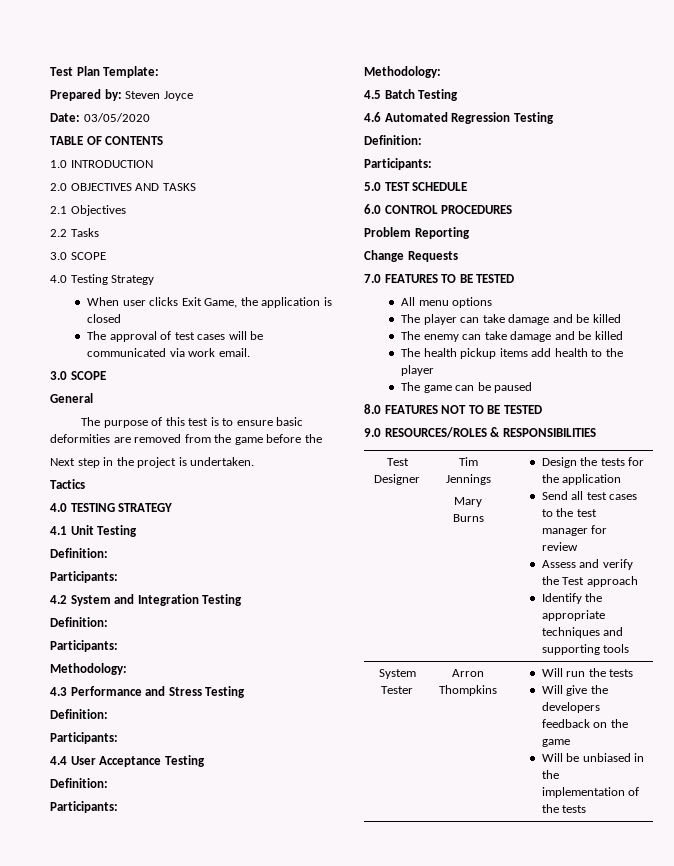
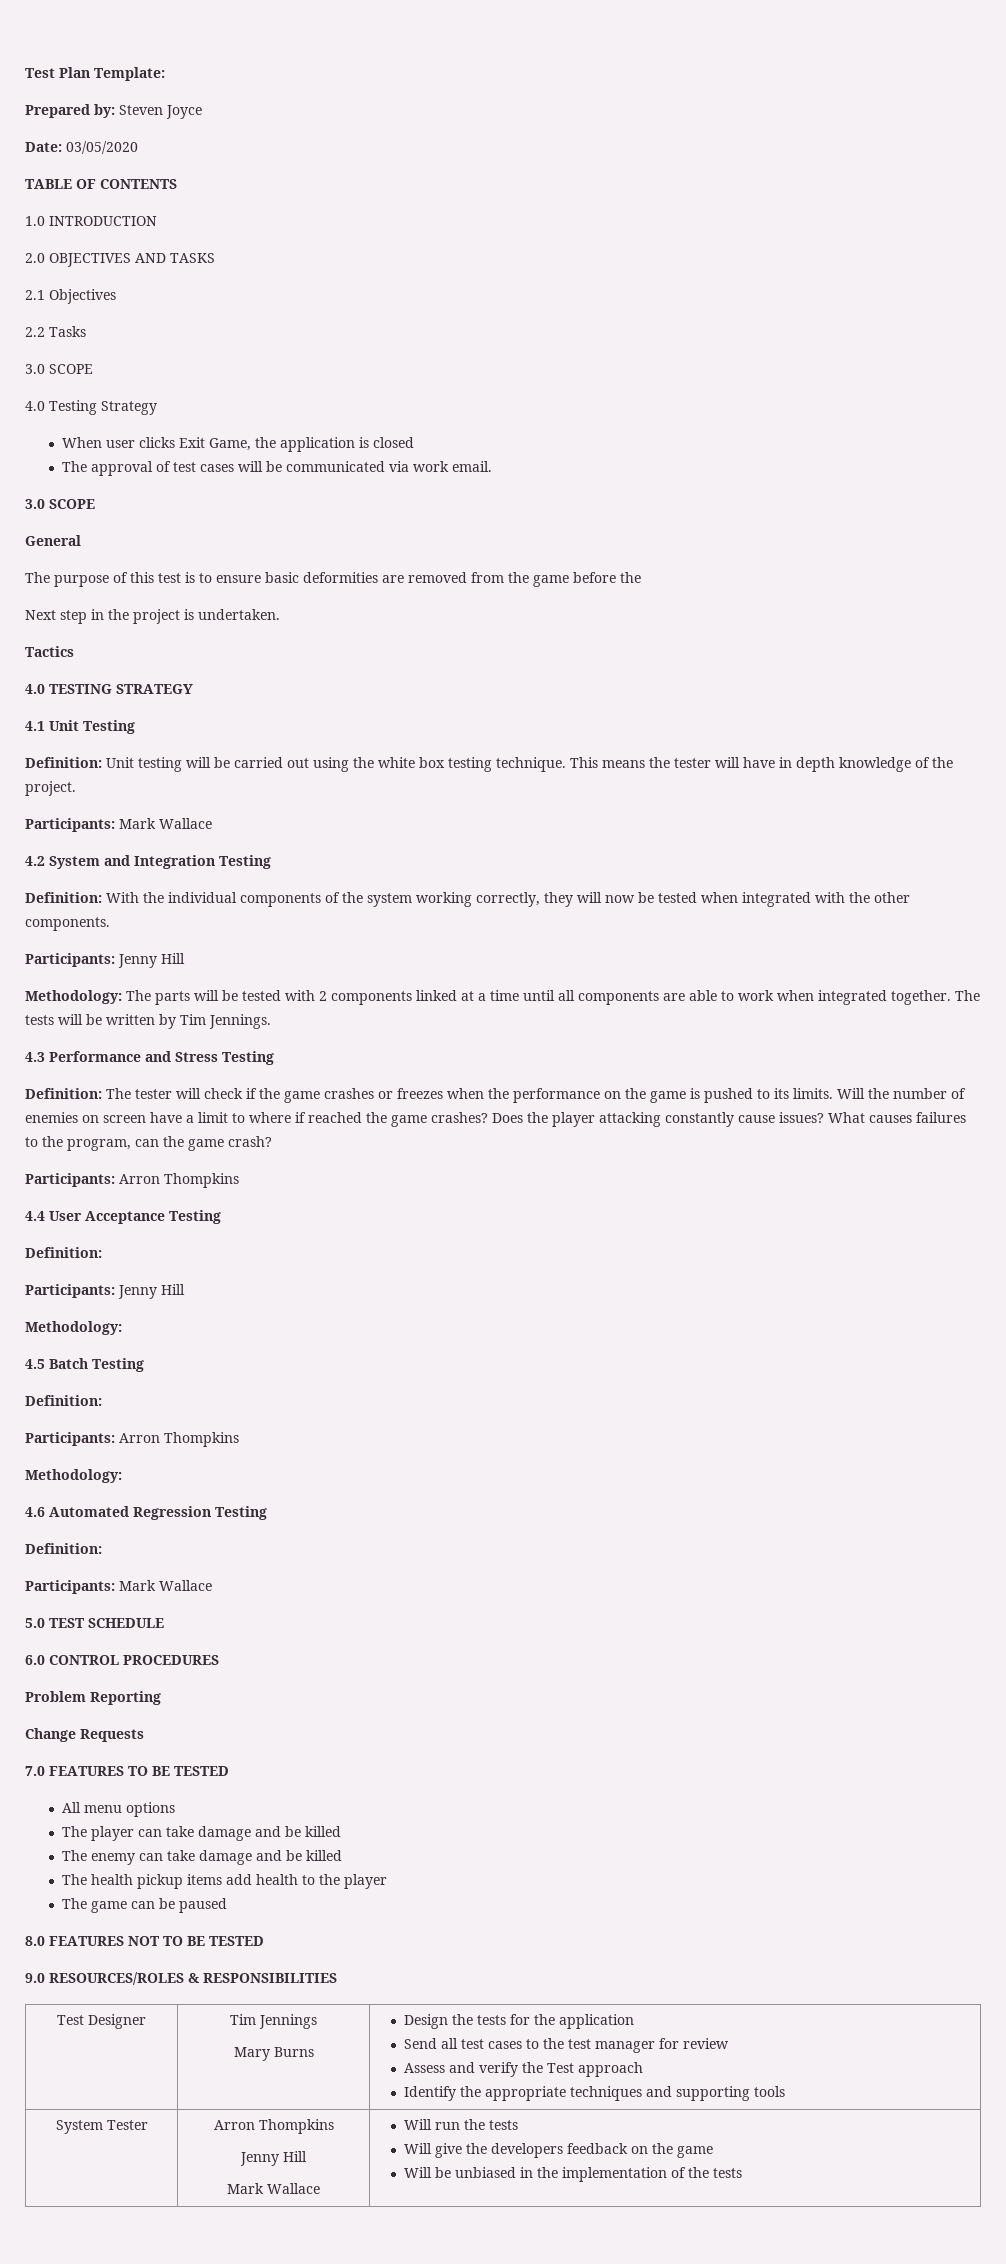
  4.1 Unit Testing
- Definition:
- Participants:
+ Definition: Unit testing will be carried out using the white box testing technique. This means the tester will have in depth knowledge of the project.
+ Participants: Mark Wallace
  4.2 System and Integration Testing
- Definition:
- Participants:
- Methodology:
+ Definition: With the individual components of the system working correctly, they will now be tested when integrated with the other components.
+ Participants: Jenny Hill
+ Methodology: The parts will be tested with 2 components linked at a time until all components are able to work when integrated together. The tests will be written by Tim Jennings.
  4.3 Performance and Stress Testing
- Definition:
- Participants:
+ Definition: The tester will check if the game crashes or freezes when the performance on the game is pushed to its limits. Will the number of enemies on screen have a limit to where if reached the game crashes? Does the player attacking constantly cause issues? What causes failures to the program, can the game crash?
+ Participants: Arron Thompkins
  4.4 User Acceptance Testing
  Definition:
- Participants:
+ Participants: Jenny Hill
  4.5 Batch Testing
+ Definition:
+ Participants: Arron Thompkins
+ Methodology:
  4.6 Automated Regression Testing
  Definition:
- Participants:
+ Participants: Mark Wallace
- System Tester | Arron Thompkins | Will run the tests
+ System Tester | Arron Thompkins
+ Jenny Hill
+ Mark Wallace | Will run the tests

